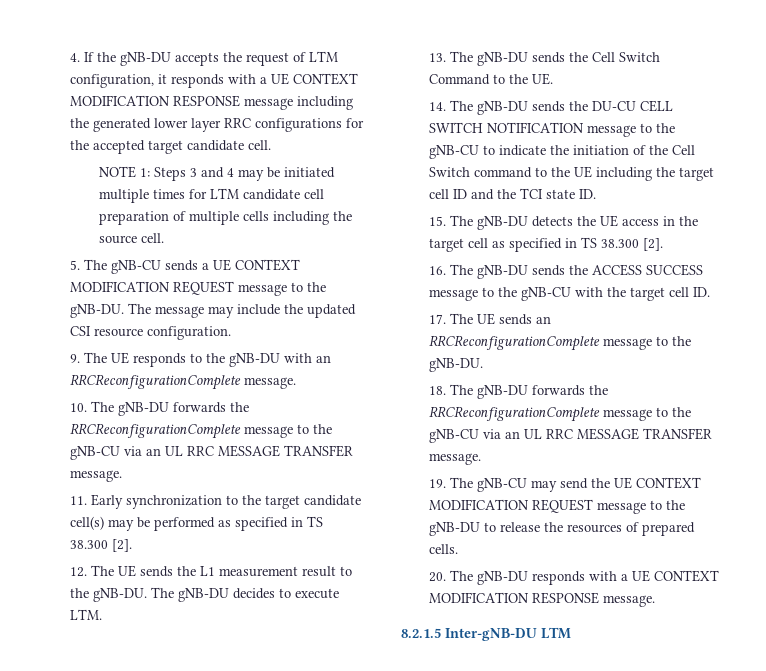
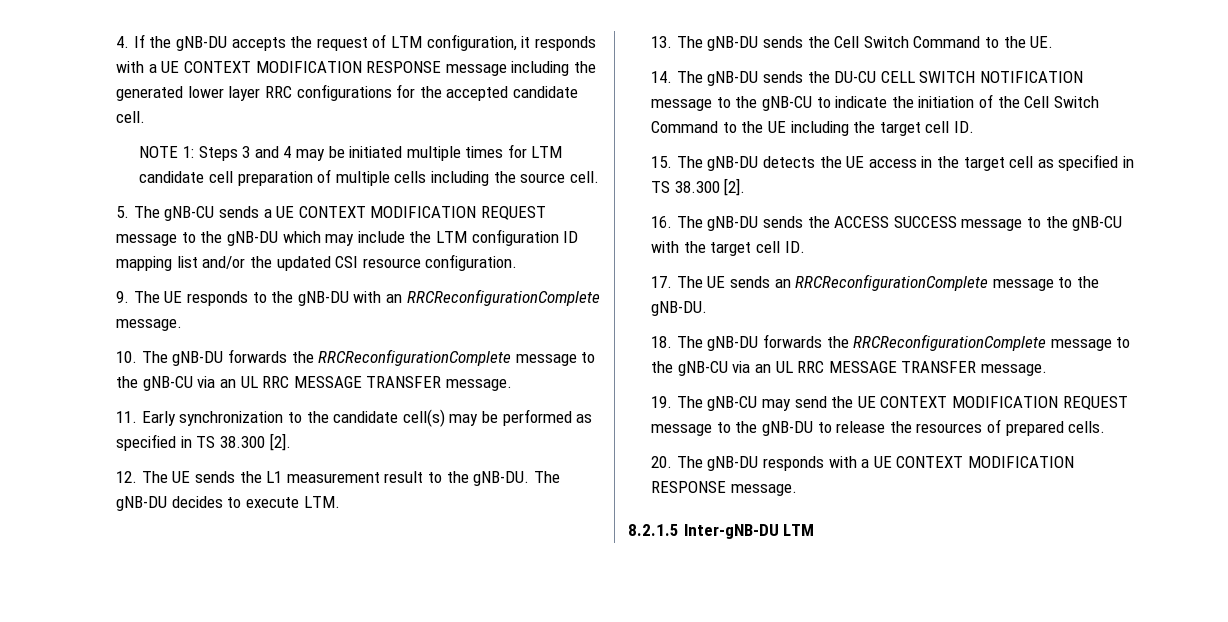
- 4. If the gNB-DU accepts the request of LTM configuration, it responds with a UE CONTEXT MODIFICATION RESPONSE message including the generated lower layer RRC configurations for the accepted target candidate cell.
+ 4. If the gNB-DU accepts the request of LTM configuration, it responds with a UE CONTEXT MODIFICATION RESPONSE message including the generated lower layer RRC configurations for the accepted candidate cell.
- 5. The gNB-CU sends a UE CONTEXT MODIFICATION REQUEST message to the gNB-DU. The message may include the updated CSI resource configuration.
+ 5. The gNB-CU sends a UE CONTEXT MODIFICATION REQUEST message to the gNB-DU which may include the LTM configuration ID mapping list and/or the updated CSI resource configuration.
- 11. Early synchronization to the target candidate cell(s) may be performed as specified in TS 38.300 [2].
+ 11. Early synchronization to the candidate cell(s) may be performed as specified in TS 38.300 [2].
- 14. The gNB-DU sends the DU-CU CELL SWITCH NOTIFICATION message to the gNB-CU to indicate the initiation of the Cell Switch command to the UE including the target cell ID and the TCI state ID.
+ 14. The gNB-DU sends the DU-CU CELL SWITCH NOTIFICATION message to the gNB-CU to indicate the initiation of the Cell Switch Command to the UE including the target cell ID.

